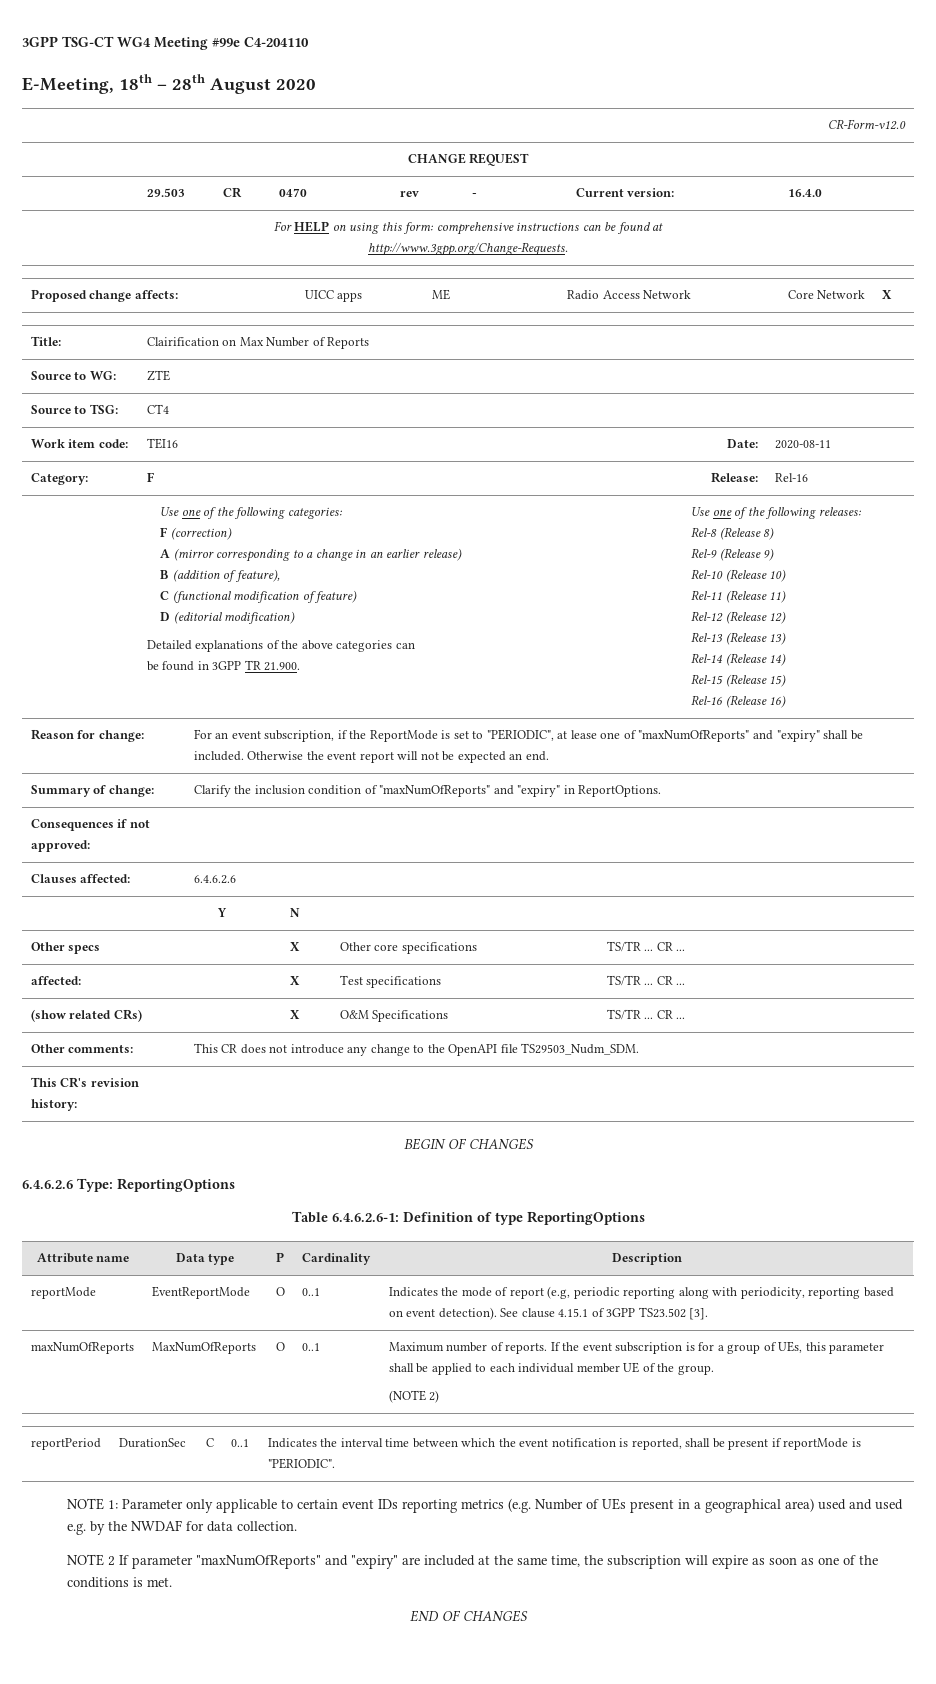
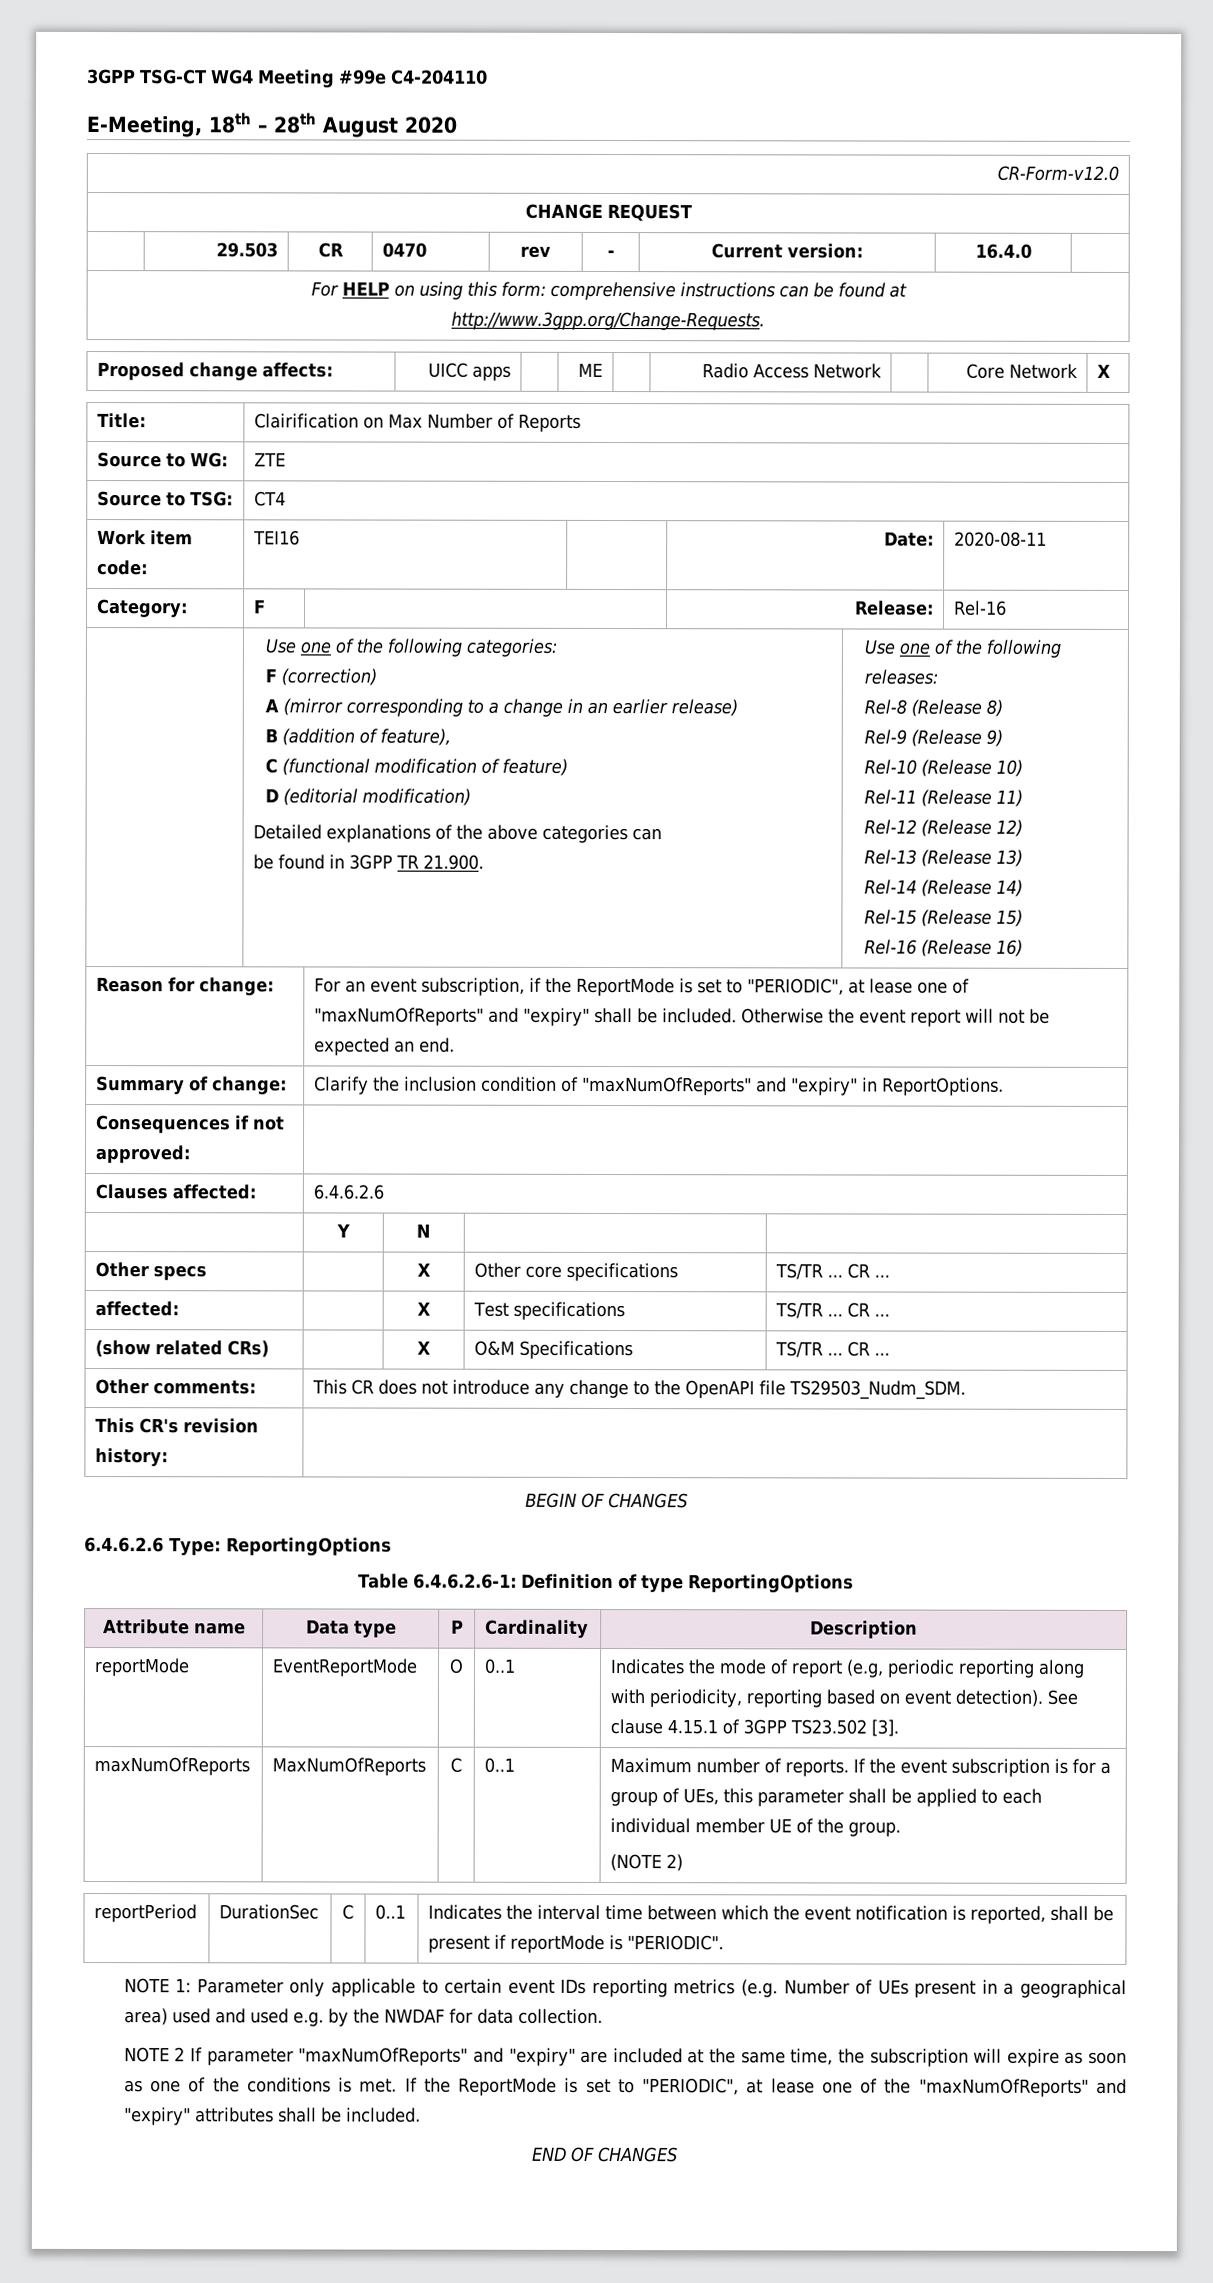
- maxNumOfReports | MaxNumOfReports | O | 0..1 | Maximum number of reports. If the event subscription is for a group of UEs, this parameter shall be applied to each individual member UE of the group.
+ maxNumOfReports | MaxNumOfReports | C | 0..1 | Maximum number of reports. If the event subscription is for a group of UEs, this parameter shall be applied to each individual member UE of the group.
+ If the ReportMode is set to "PERIODIC", at lease one of the "maxNumOfReports" and "expiry" attributes shall be included.

